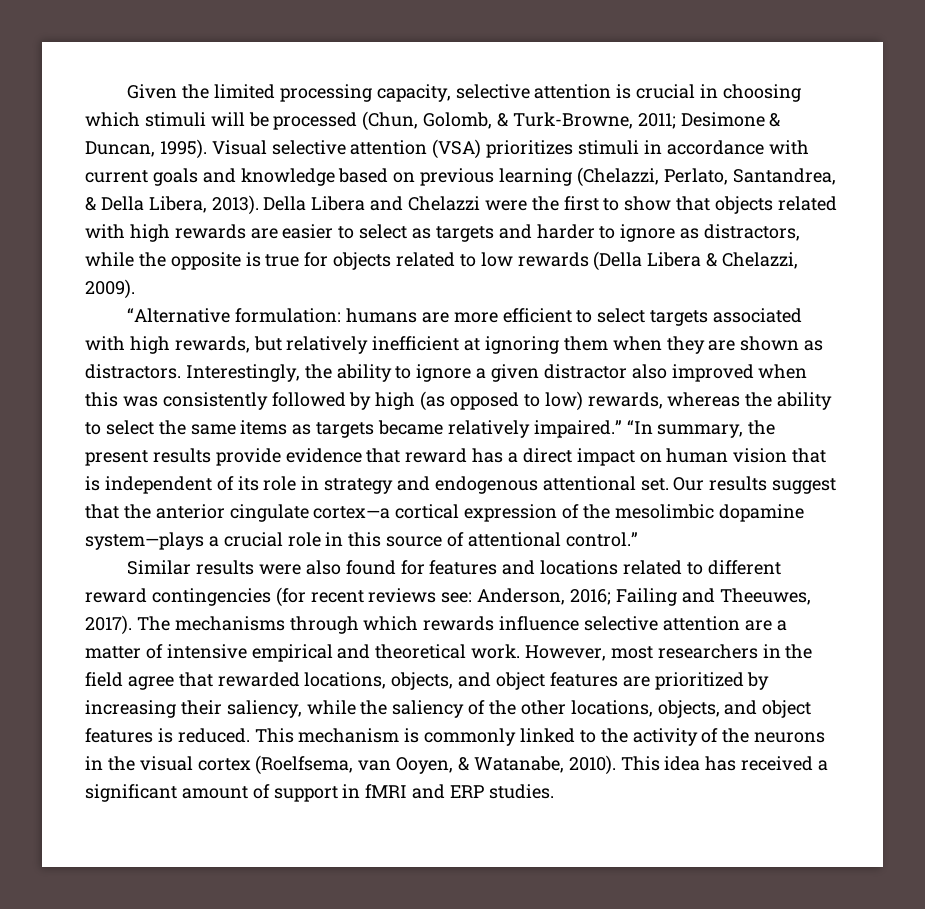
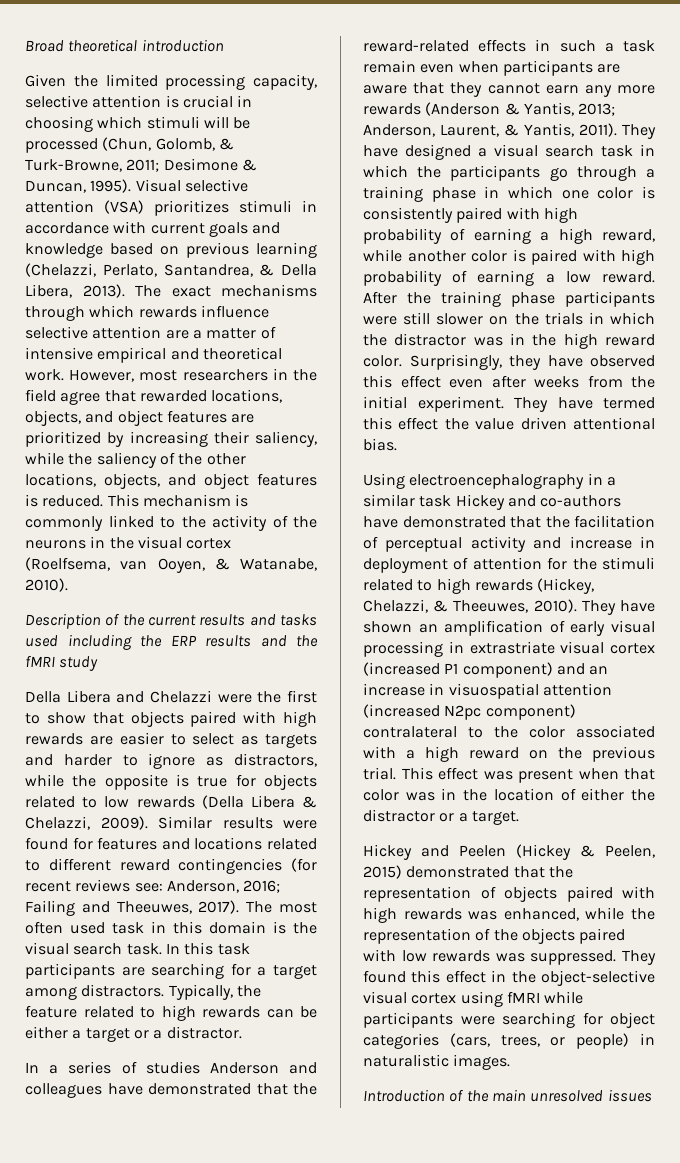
+ Broad theoretical introduction
- Della Libera and Chelazzi were the first to show that objects related with high rewards are easier to select as targets and harder to ignore as distractors, while the opposite is true for objects related to low rewards (Della Libera & Chelazzi, 2009).
- “Alternative formulation: humans are more efficient to select targets associated with high rewards, but relatively inefficient at ignoring them when they are shown as distractors. Interestingly, the ability to ignore a given distractor also improved when this was consistently followed by high (as opposed to low) rewards, whereas the ability to select the same items as targets became relatively impaired.” “In summary, the present results provide evidence that reward has a direct impact on human vision that is independent of its role in strategy and endogenous attentional set. Our results suggest that the anterior cingulate cortex—a cortical expression of the mesolimbic dopamine system—plays a crucial role in this source of attentional control.”
- Similar results were also found for features and locations related to different reward contingencies (for recent reviews see: Anderson, 2016; Failing and Theeuwes, 2017). The mechanisms through which rewards influence selective attention are a matter of intensive empirical and theoretical work.
+ The exact mechanisms through which rewards influence selective attention are a matter of intensive empirical and theoretical work.
- This mechanism is commonly linked to the activity of the neurons in the visual cortex (Roelfsema, van Ooyen, & Watanabe, 2010). This idea has received a significant amount of support in fMRI and ERP studies.
+ This mechanism is commonly linked to the activity of the neurons in the visual cortex (Roelfsema, van Ooyen, & Watanabe, 2010).
+ Description of the current results and tasks used including the ERP results and the fMRI study
+ Della Libera and Chelazzi were the first to show that objects paired with high rewards are easier to select as targets and harder to ignore as distractors, while the opposite is true for objects related to low rewards (Della Libera & Chelazzi, 2009). Similar results were found for features and locations related to different reward contingencies (for recent reviews see: Anderson, 2016; Failing and Theeuwes, 2017). The most often used task in this domain is the visual search task. In this task participants are searching for a target among distractors. Typically, the feature related to high rewards can be either a target or a distractor.
+ In a series of studies Anderson and colleagues have demonstrated that the reward-related effects in such a task remain even when participants are aware that they cannot earn any more rewards (Anderson & Yantis, 2013; Anderson, Laurent, & Yantis, 2011). They have designed a visual search task in which the participants go through a training phase in which one color is consistently paired with high probability of earning a high reward, while another color is paired with high probability of earning a low reward. After the training phase participants were still slower on the trials in which the distractor was in the high reward color. Surprisingly, they have observed this effect even after weeks from the initial experiment. They have termed this effect the value driven attentional bias.
+ Using electroencephalography in a similar task Hickey and co-authors have demonstrated that the facilitation of perceptual activity and increase in deployment of attention for the stimuli related to high rewards (Hickey, Chelazzi, & Theeuwes, 2010). They have shown an amplification of early visual processing in extrastriate visual cortex (increased P1 component) and an increase in visuospatial attention (increased N2pc component) contralateral to the color associated with a high reward on the previous trial. This effect was present when that color was in the location of either the distractor or a target.
+ Hickey and Peelen (Hickey & Peelen, 2015) demonstrated that the representation of objects paired with high rewards was enhanced, while the representation of the objects paired with low rewards was suppressed. They found this effect in the object-selective visual cortex using fMRI while participants were searching for object categories (cars, trees, or people) in naturalistic images.
+ Introduction of the main unresolved issues

